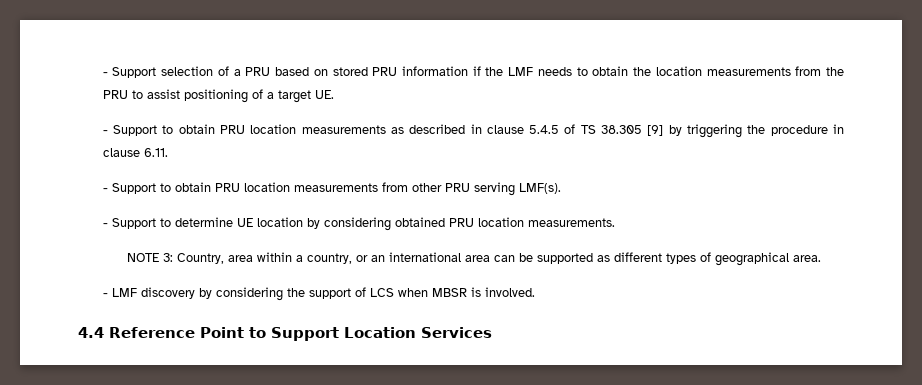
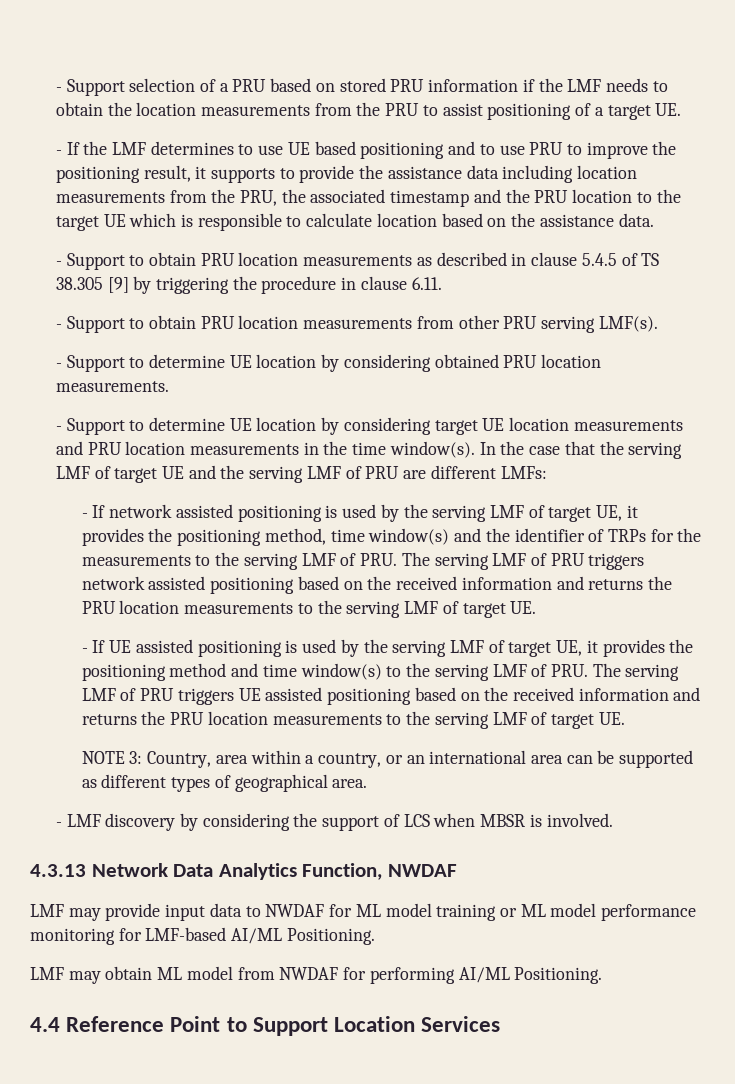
+ - If the LMF determines to use UE based positioning and to use PRU to improve the positioning result, it supports to provide the assistance data including location measurements from the PRU, the associated timestamp and the PRU location to the target UE which is responsible to calculate location based on the assistance data.
+ - Support to determine UE location by considering target UE location measurements and PRU location measurements in the time window(s). In the case that the serving LMF of target UE and the serving LMF of PRU are different LMFs:
+ - If network assisted positioning is used by the serving LMF of target UE, it provides the positioning method, time window(s) and the identifier of TRPs for the measurements to the serving LMF of PRU. The serving LMF of PRU triggers network assisted positioning based on the received information and returns the PRU location measurements to the serving LMF of target UE.
+ - If UE assisted positioning is used by the serving LMF of target UE, it provides the positioning method and time window(s) to the serving LMF of PRU. The serving LMF of PRU triggers UE assisted positioning based on the received information and returns the PRU location measurements to the serving LMF of target UE.
+ 4.3.13 Network Data Analytics Function, NWDAF
+ LMF may provide input data to NWDAF for ML model training or ML model performance monitoring for LMF-based AI/ML Positioning.
+ LMF may obtain ML model from NWDAF for performing AI/ML Positioning.

